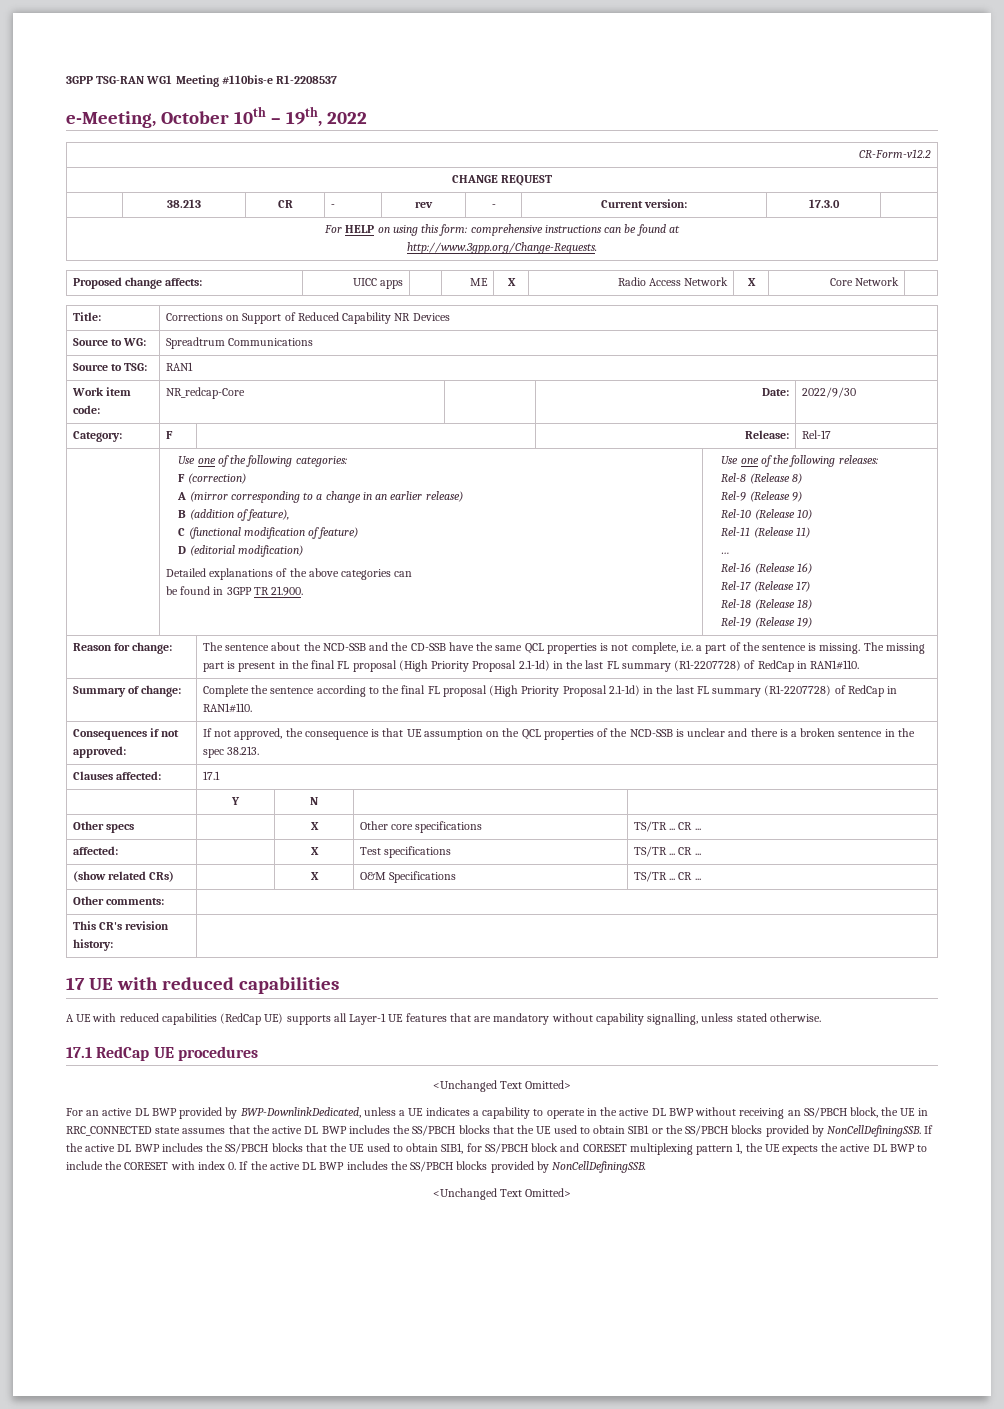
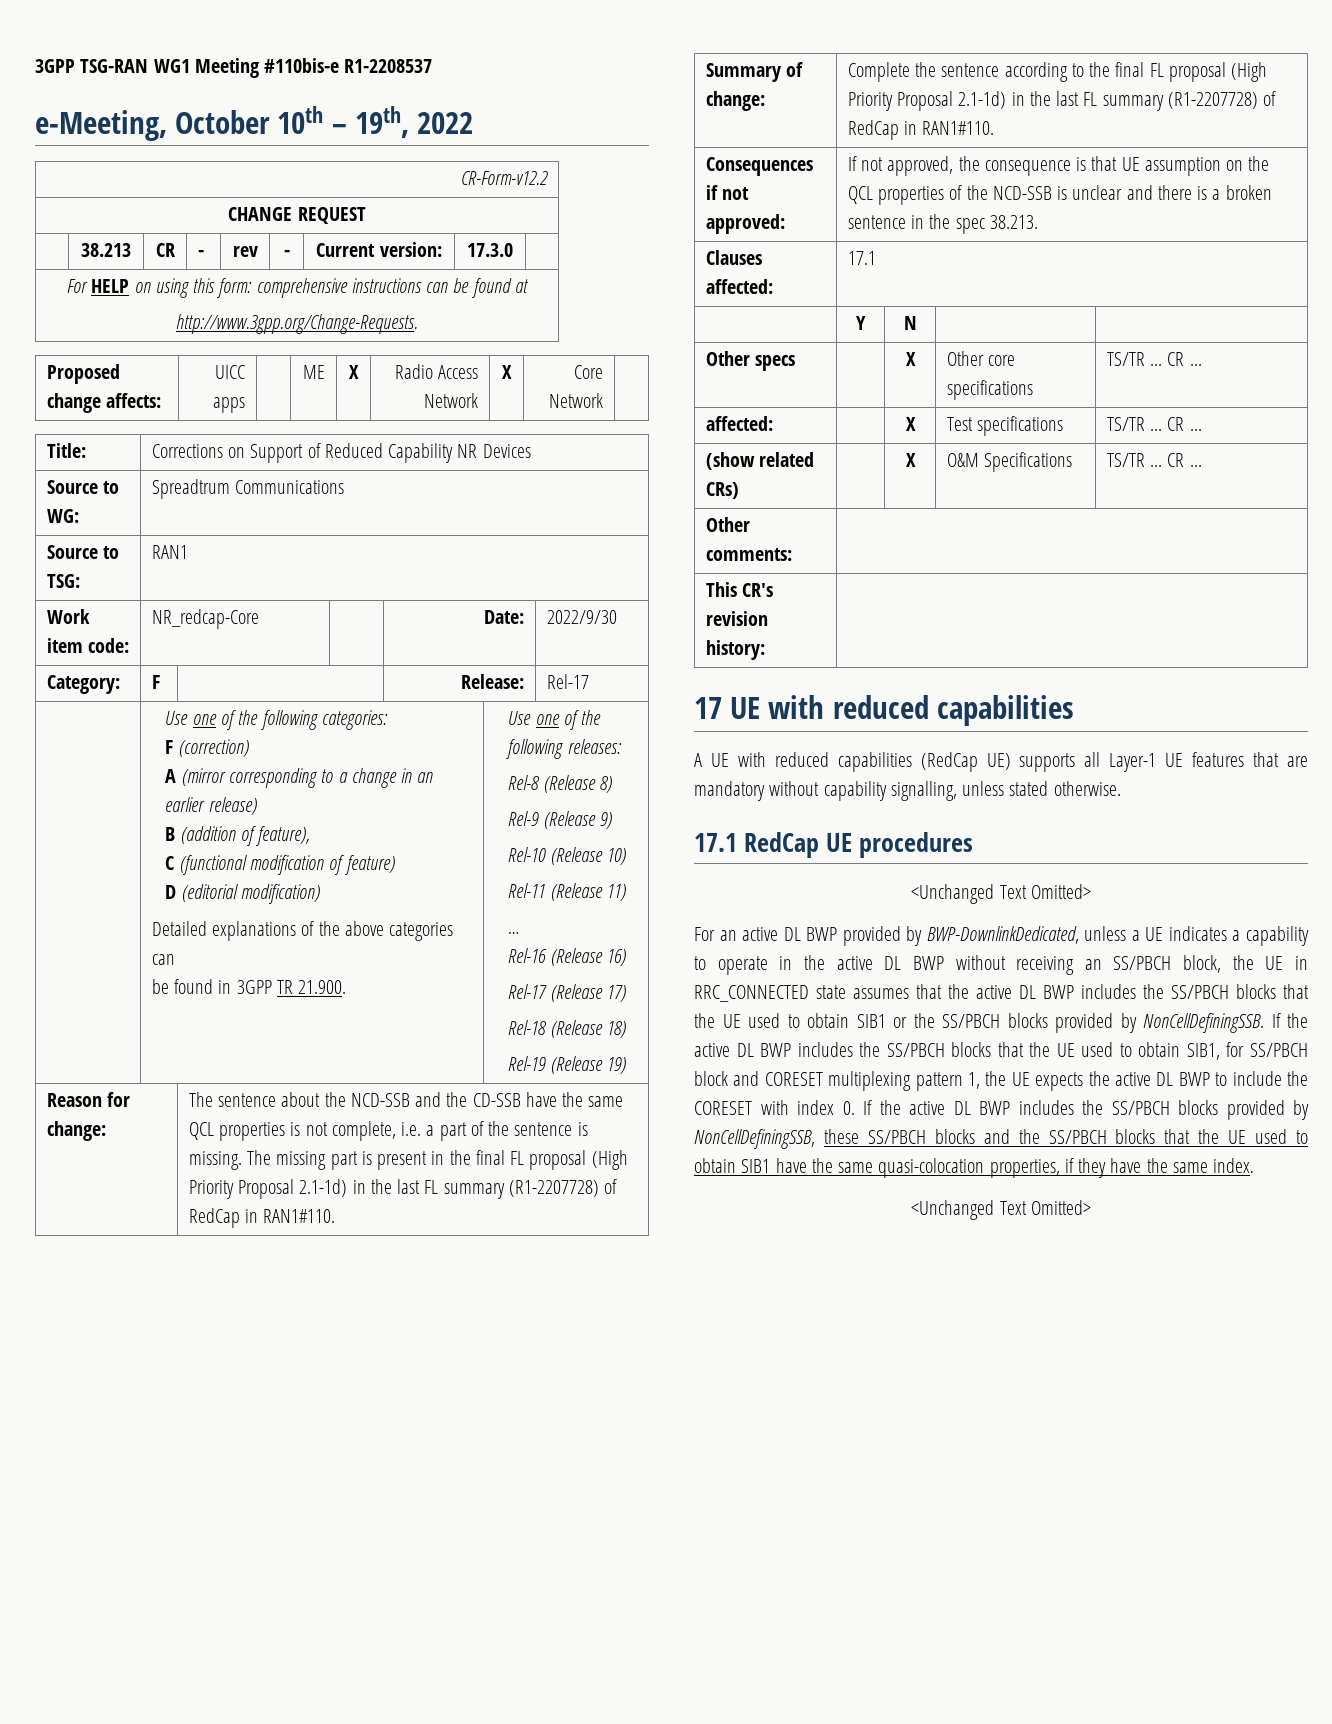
- If the active DL BWP includes the SS/PBCH blocks that the UE used to obtain SIB1, for SS/PBCH block and CORESET multiplexing pattern 1, the UE expects the active DL BWP to include the CORESET with index 0. If the active DL BWP includes the SS/PBCH blocks provided by NonCellDefiningSSB.
+ If the active DL BWP includes the SS/PBCH blocks that the UE used to obtain SIB1, for SS/PBCH block and CORESET multiplexing pattern 1, the UE expects the active DL BWP to include the CORESET with index 0. If the active DL BWP includes the SS/PBCH blocks provided by NonCellDefiningSSB, these SS/PBCH blocks and the SS/PBCH blocks that the UE used to obtain SIB1 have the same quasi-colocation properties, if they have the same index.

